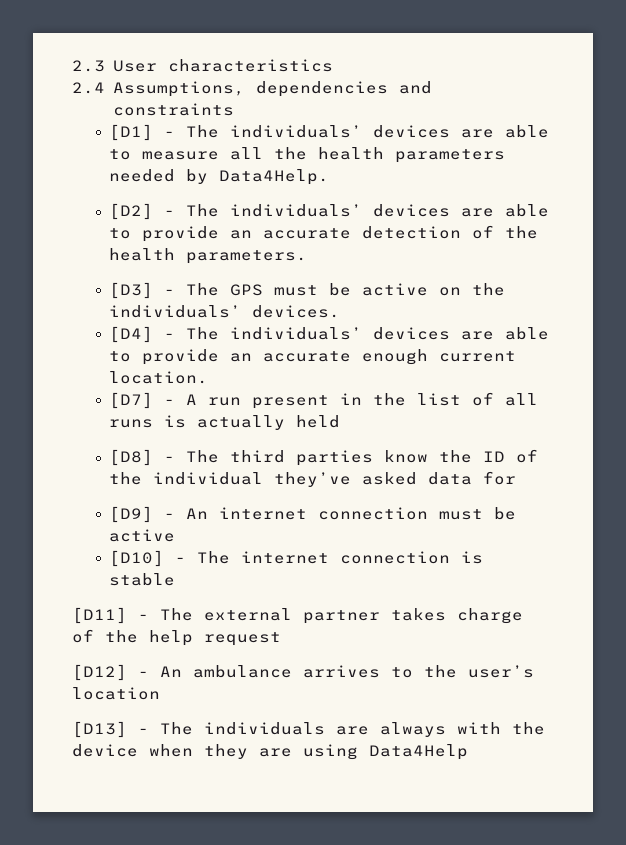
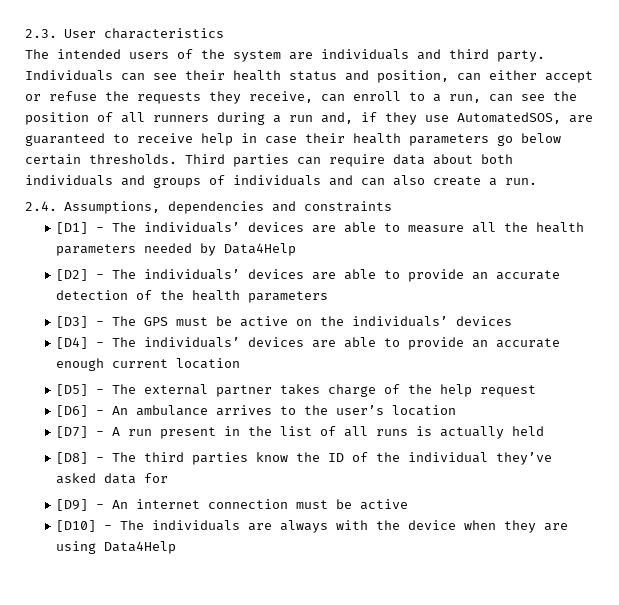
- 2.3 User characteristics
+ 2.3. User characteristics
- 2.4 Assumptions, dependencies and constraints
+ The intended users of the system are individuals and third party. Individuals can see their health status and position, can either accept or refuse the requests they receive, can enroll to a run, can see the position of all runners during a run and, if they use AutomatedSOS, are guaranteed to receive help in case their health parameters go below certain thresholds. Third parties can require data about both individuals and groups of individuals and can also create a run.
+ 2.4. Assumptions, dependencies and constraints
- [D1] - The individuals’ devices are able to measure all the health parameters needed by Data4Help.
+ [D1] - The individuals’ devices are able to measure all the health parameters needed by Data4Help
- [D2] - The individuals’ devices are able to provide an accurate detection of the health parameters.
+ [D2] - The individuals’ devices are able to provide an accurate detection of the health parameters
- [D3] - The GPS must be active on the individuals’ devices.
+ [D3] - The GPS must be active on the individuals’ devices
- [D4] - The individuals’ devices are able to provide an accurate enough current location.
+ [D4] - The individuals’ devices are able to provide an accurate enough current location
+ [D5] - The external partner takes charge of the help request
+ [D6] - An ambulance arrives to the user’s location
- [D10] - The internet connection is stable
- [D11] - The external partner takes charge of the help request
- [D12] - An ambulance arrives to the user’s location
- [D13] - The individuals are always with the device when they are using Data4Help
+ [D10] - The individuals are always with the device when they are using Data4Help

